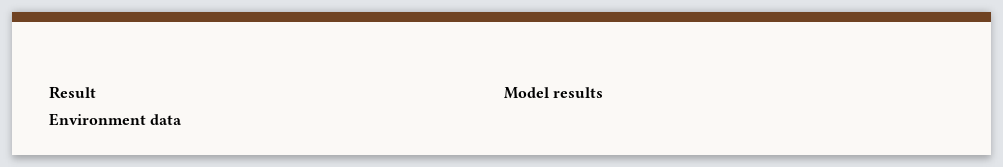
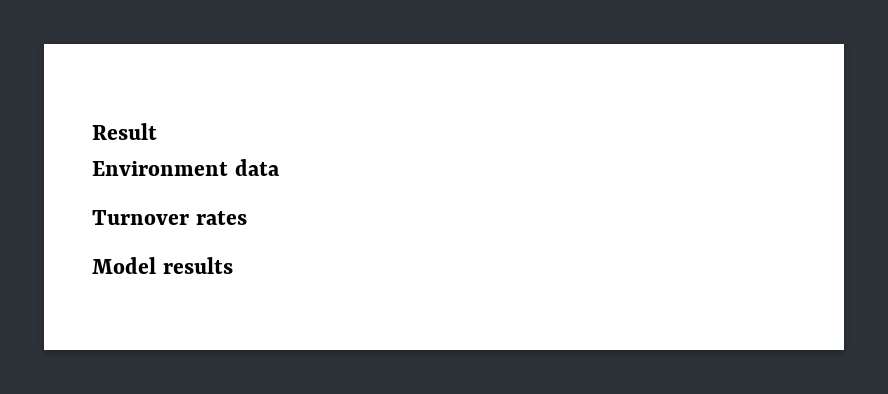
+ Turnover rates

